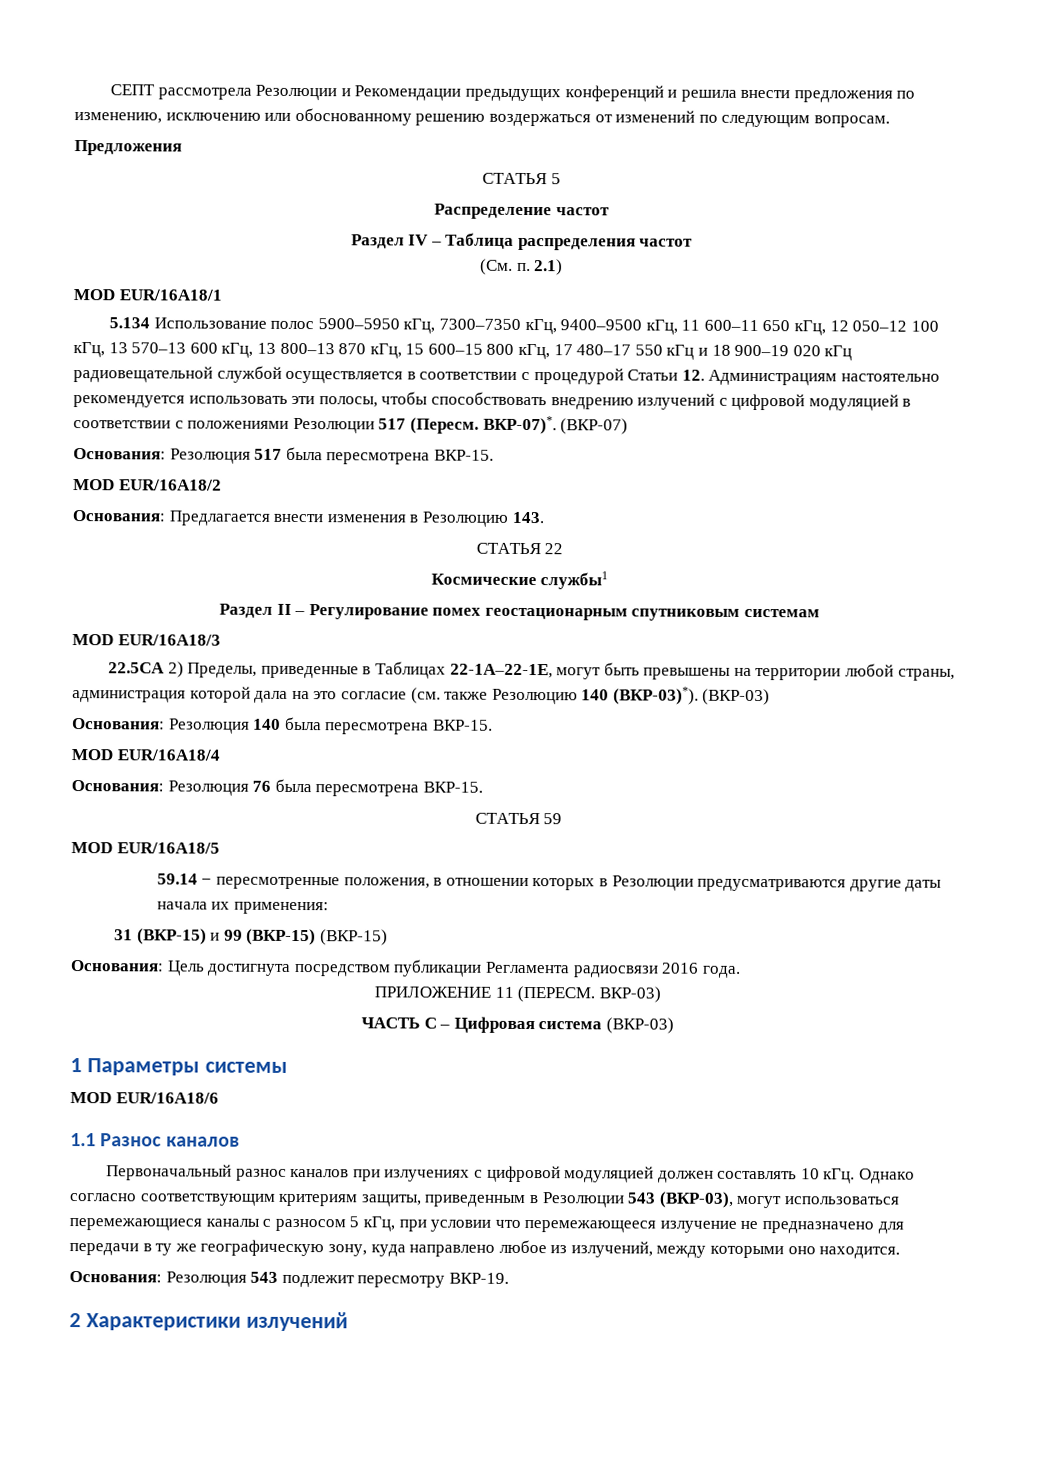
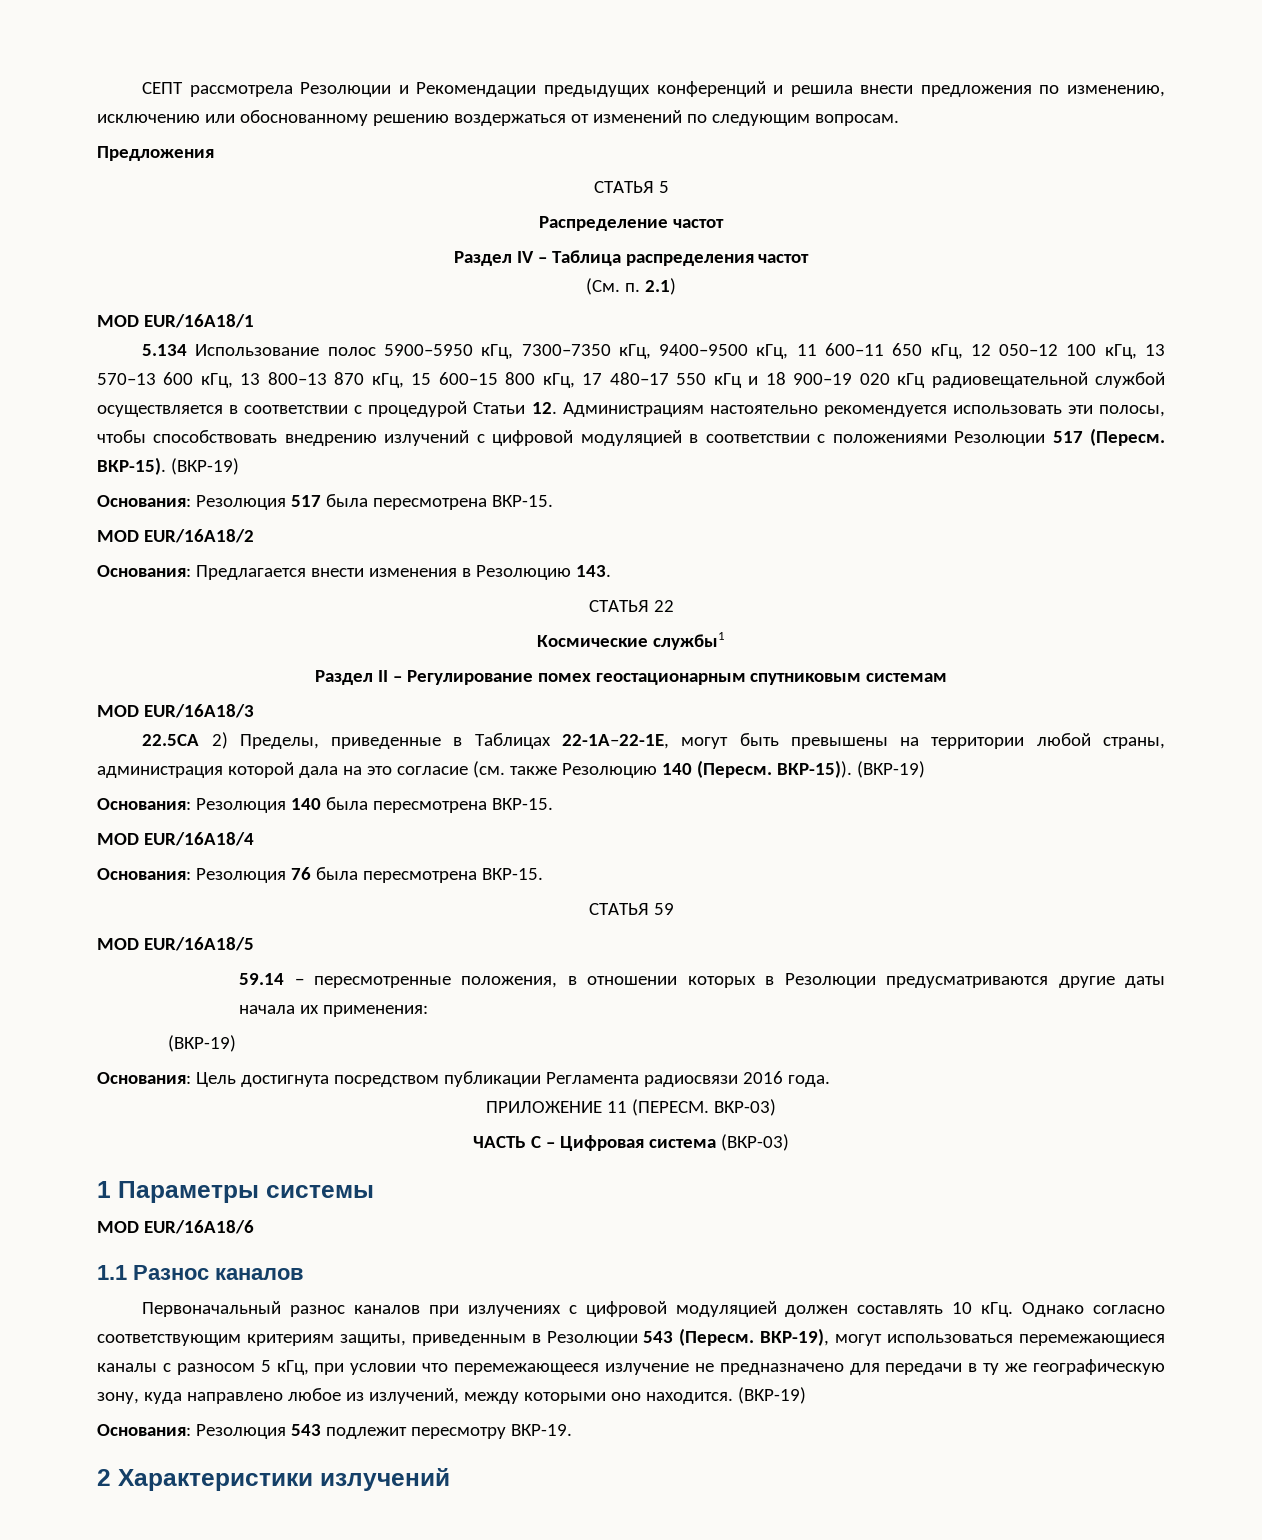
- ВКР-07)*. (ВКР-07)
+ ВКР-15). (ВКР-19)
- 22.5CA 2) Пределы, приведенные в Таблицах 22-1A–22-1E, могут быть превышены на территории любой страны, администрация которой дала на это согласие (см. также Резолюцию 140 (ВКР-03)*). (ВКР-03)
+ 22.5CA 2) Пределы, приведенные в Таблицах 22-1A–22-1E, могут быть превышены на территории любой страны, администрация которой дала на это согласие (см. также Резолюцию 140 (Пересм. ВКР-15)). (ВКР-19)
  59.14 − пересмотренные положения, в отношении которых в Резолюции предусматриваются другие даты начала их применения:
- 31 (ВКР-15) и 99 (ВКР-15) (ВКР-15)
+ (ВКР-19)
- Однако согласно соответствующим критериям защиты, приведенным в Резолюции 543 (ВКР-03), могут использоваться перемежающиеся каналы с разносом 5 кГц, при условии что перемежающееся излучение не предназначено для передачи в ту же географическую зону, куда направлено любое из излучений, между которыми оно находится.
+ Однако согласно соответствующим критериям защиты, приведенным в Резолюции 543 (Пересм. ВКР-19), могут использоваться перемежающиеся каналы с разносом 5 кГц, при условии что перемежающееся излучение не предназначено для передачи в ту же географическую зону, куда направлено любое из излучений, между которыми оно находится. (ВКР-19)

